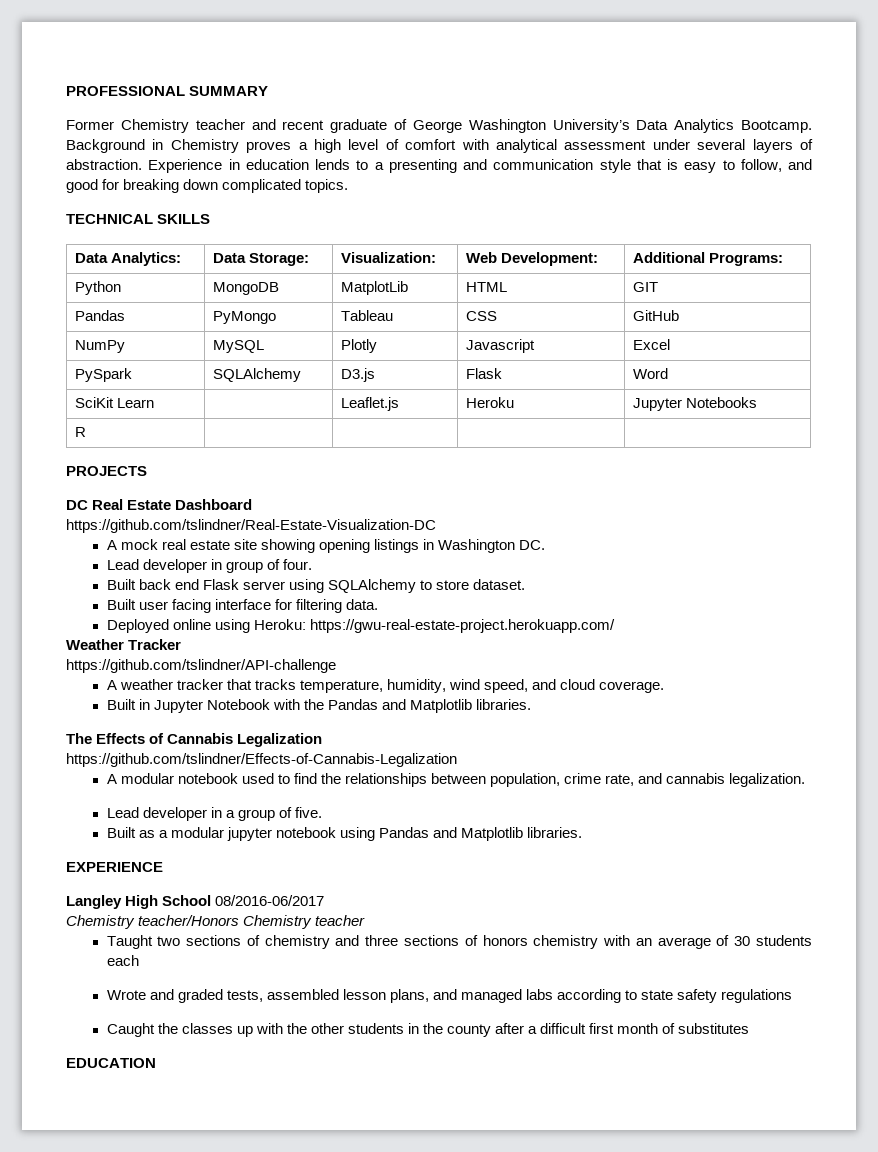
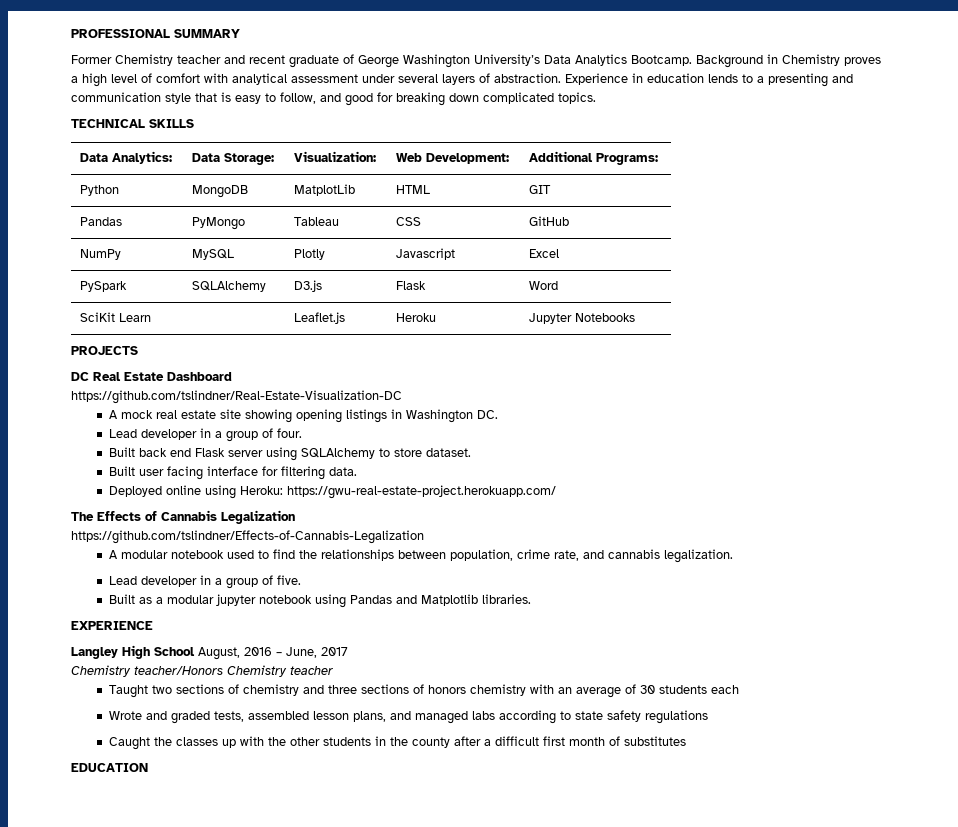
- R | | | |
- Lead developer in group of four.
+ Lead developer in a group of four.
- Weather Tracker
- https://github.com/tslindner/API-challenge
- A weather tracker that tracks temperature, humidity, wind speed, and cloud coverage.
- Built in Jupyter Notebook with the Pandas and Matplotlib libraries.
- Langley High School 08/2016-06/2017
+ Langley High School August, 2016 – June, 2017

